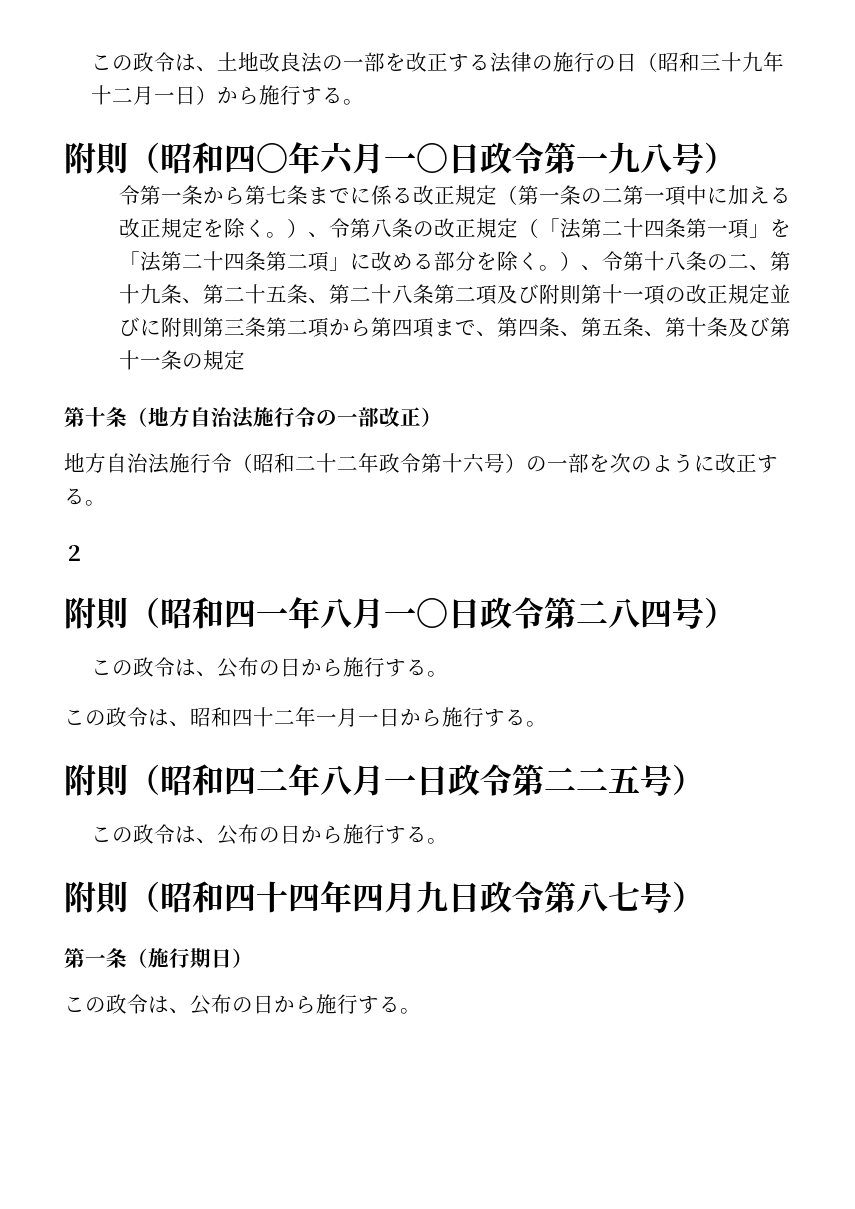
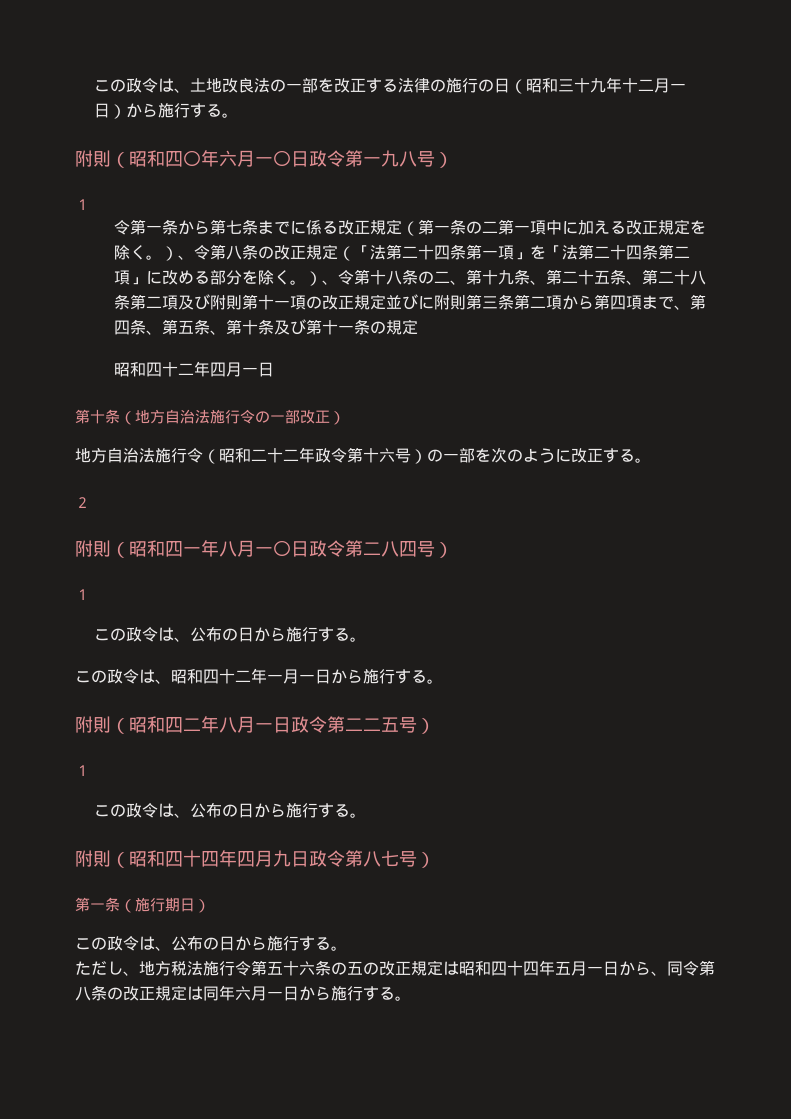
  附則（昭和四〇年六月一〇日政令第一九八号）
+ １
+ 昭和四十二年四月一日
  附則（昭和四一年八月一〇日政令第二八四号）
+ １
  附則（昭和四二年八月一日政令第二二五号）
+ １
+ ただし、地方税法施行令第五十六条の五の改正規定は昭和四十四年五月一日から、同令第八条の改正規定は同年六月一日から施行する。

